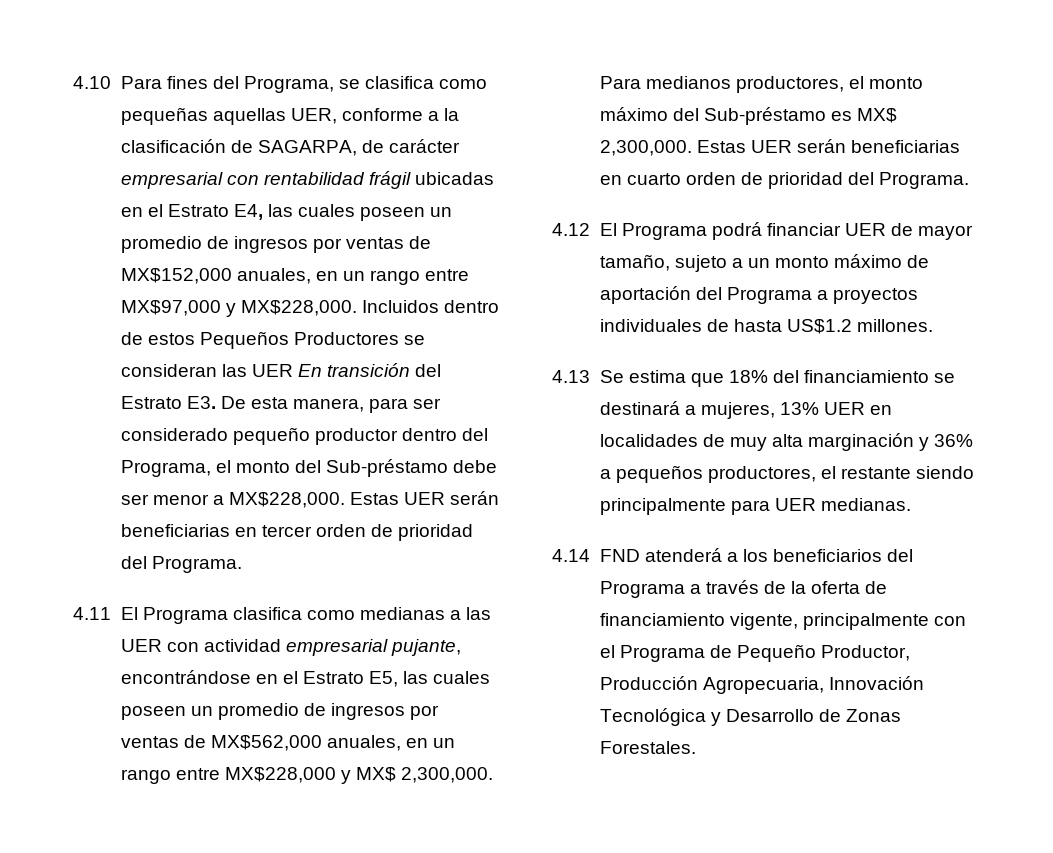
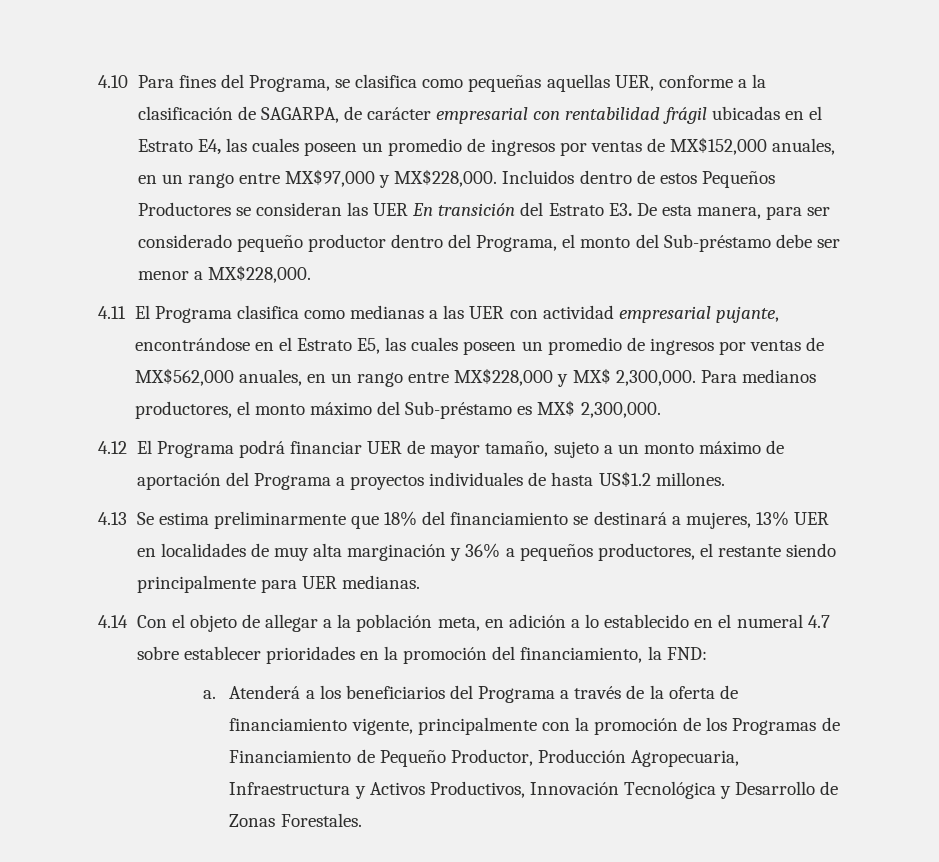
- Estas UER serán beneficiarias en tercer orden de prioridad del Programa.
- Estas UER serán beneficiarias en cuarto orden de prioridad del Programa.
- 4.13 Se estima que 18% del financiamiento se destinará a mujeres, 13% UER en localidades de muy alta marginación y 36% a pequeños productores, el restante siendo principalmente para UER medianas.
+ 4.13 Se estima preliminarmente que 18% del financiamiento se destinará a mujeres, 13% UER en localidades de muy alta marginación y 36% a pequeños productores, el restante siendo principalmente para UER medianas.
- 4.14 FND atenderá a los beneficiarios del Programa a través de la oferta de financiamiento vigente, principalmente con el Programa de Pequeño Productor, Producción Agropecuaria, Innovación Tecnológica y Desarrollo de Zonas Forestales.
+ 4.14 Con el objeto de allegar a la población meta, en adición a lo establecido en el numeral 4.7 sobre establecer prioridades en la promoción del financiamiento, la FND:
+ a. Atenderá a los beneficiarios del Programa a través de la oferta de financiamiento vigente, principalmente con la promoción de los Programas de Financiamiento de Pequeño Productor, Producción Agropecuaria, Infraestructura y Activos Productivos, Innovación Tecnológica y Desarrollo de Zonas Forestales.

